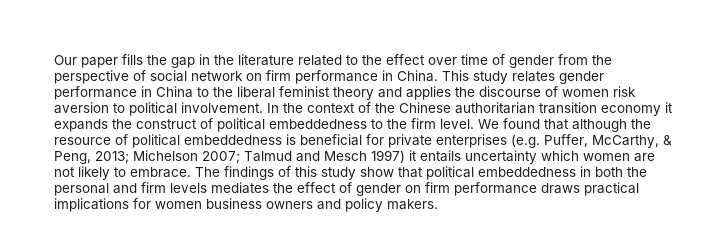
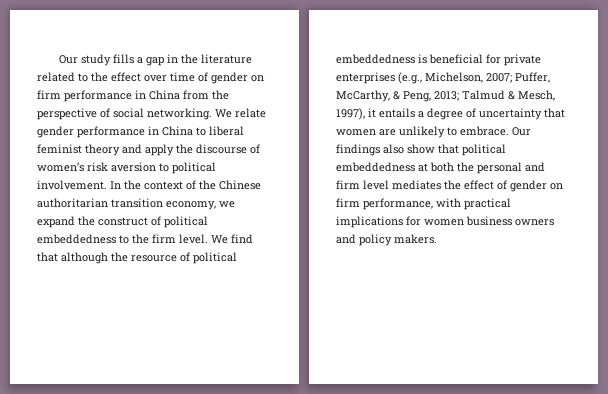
- Our paper fills the gap in the literature related to the effect over time of gender from the perspective of social network on firm performance in China. This study relates gender performance in China to the liberal feminist theory and applies the discourse of women risk aversion to political involvement.
+ Our study fills a gap in the literature related to the effect over time of gender on firm performance in China from the perspective of social networking. We relate gender performance in China to liberal feminist theory and apply the discourse of women’s risk aversion to political involvement.
- In the context of the Chinese authoritarian transition economy it expands the construct of political embeddedness to the firm level.
+ In the context of the Chinese authoritarian transition economy, we expand the construct of political embeddedness to the firm level.
- We found that although the resource of political embeddedness is beneficial for private enterprises (e.g. Puffer, McCarthy, & Peng, 2013; Michelson 2007; Talmud and Mesch 1997) it entails uncertainty which women are not likely to embrace. The findings of this study show that political embeddedness in both the personal and firm levels mediates the effect of gender on firm performance draws practical implications for women business owners and policy makers.
+ We find that although the resource of political embeddedness is beneficial for private enterprises (e.g., Michelson, 2007; Puffer, McCarthy, & Peng, 2013; Talmud & Mesch, 1997), it entails a degree of uncertainty that women are unlikely to embrace. Our findings also show that political embeddedness at both the personal and firm level mediates the effect of gender on firm performance, with practical implications for women business owners and policy makers.

